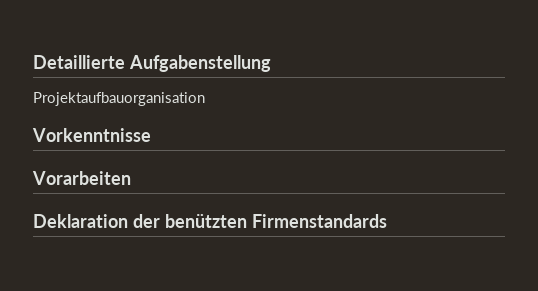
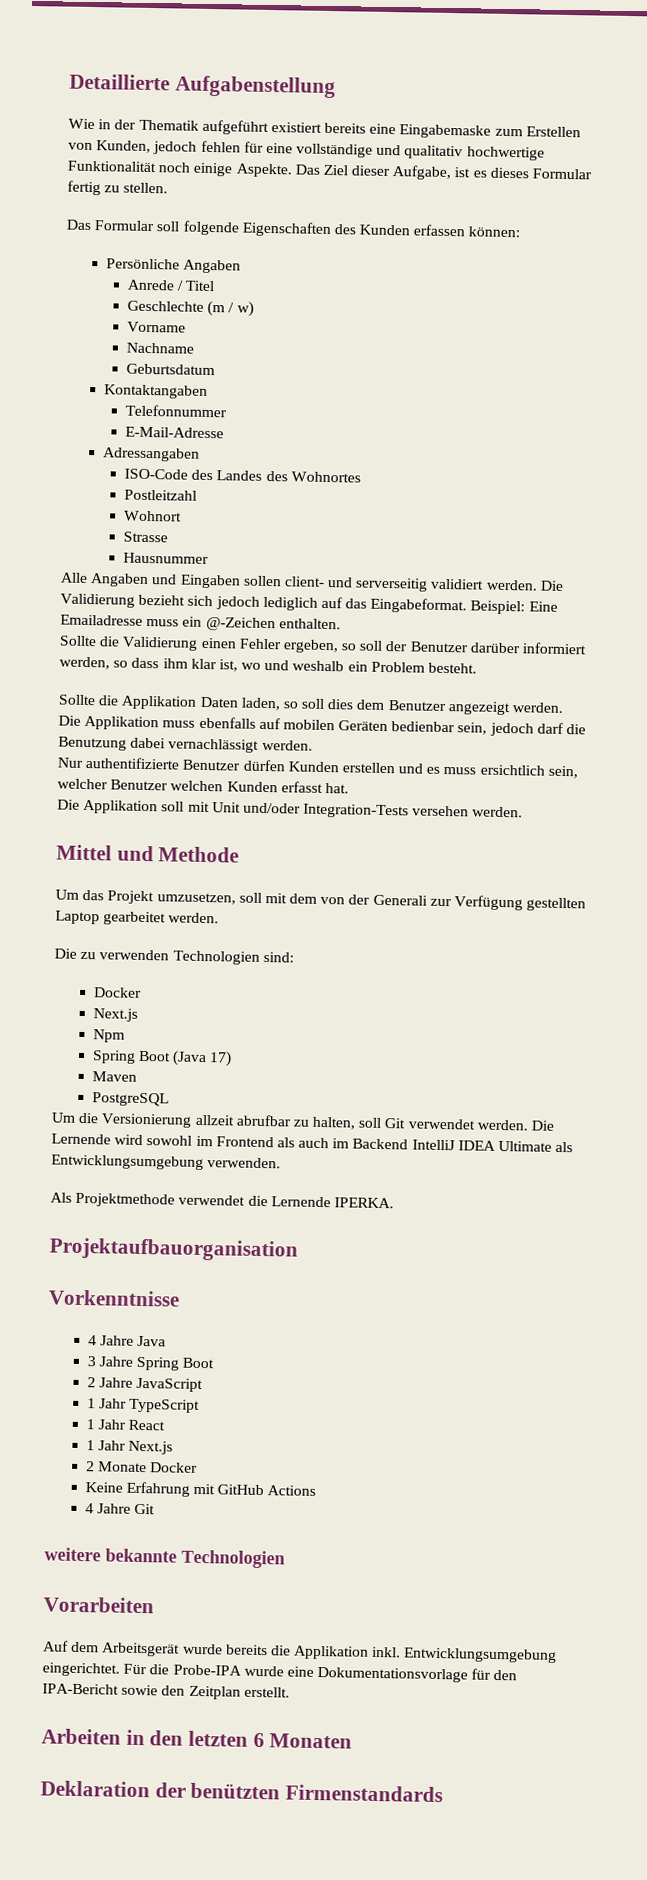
+ Wie in der Thematik aufgeführt existiert bereits eine Eingabemaske zum Erstellen von Kunden, jedoch fehlen für eine vollständige und qualitativ hochwertige Funktionalität noch einige Aspekte. Das Ziel dieser Aufgabe, ist es dieses Formular fertig zu stellen.
+ Das Formular soll folgende Eigenschaften des Kunden erfassen können:
+ Persönliche Angaben
+ Anrede / Titel
+ Geschlechte (m / w)
+ Vorname
+ Nachname
+ Geburtsdatum
+ Kontaktangaben
+ Telefonnummer
+ E-Mail-Adresse
+ Adressangaben
+ ISO-Code des Landes des Wohnortes
+ Postleitzahl
+ Wohnort
+ Strasse
+ Hausnummer
+ Alle Angaben und Eingaben sollen client- und serverseitig validiert werden. Die Validierung bezieht sich jedoch lediglich auf das Eingabeformat. Beispiel: Eine Emailadresse muss ein @-Zeichen enthalten.
+ Sollte die Validierung einen Fehler ergeben, so soll der Benutzer darüber informiert werden, so dass ihm klar ist, wo und weshalb ein Problem besteht.
+ Sollte die Applikation Daten laden, so soll dies dem Benutzer angezeigt werden.
+ Die Applikation muss ebenfalls auf mobilen Geräten bedienbar sein, jedoch darf die Benutzung dabei vernachlässigt werden.
+ Nur authentifizierte Benutzer dürfen Kunden erstellen und es muss ersichtlich sein, welcher Benutzer welchen Kunden erfasst hat.
+ Die Applikation soll mit Unit und/oder Integration-Tests versehen werden.
+ Mittel und Methode
+ Um das Projekt umzusetzen, soll mit dem von der Generali zur Verfügung gestellten Laptop gearbeitet werden.
+ Die zu verwenden Technologien sind:
+ Docker
+ Next.js
+ Npm
+ Spring Boot (Java 17)
+ Maven
+ PostgreSQL
+ Um die Versionierung allzeit abrufbar zu halten, soll Git verwendet werden. Die Lernende wird sowohl im Frontend als auch im Backend IntelliJ IDEA Ultimate als Entwicklungsumgebung verwenden.
+ Als Projektmethode verwendet die Lernende IPERKA.
  Projektaufbauorganisation
  Vorkenntnisse
+ 4 Jahre Java
+ 3 Jahre Spring Boot
+ 2 Jahre JavaScript
+ 1 Jahr TypeScript
+ 1 Jahr React
+ 1 Jahr Next.js
+ 2 Monate Docker
+ Keine Erfahrung mit GitHub Actions
+ 4 Jahre Git
+ weitere bekannte Technologien
  Vorarbeiten
+ Auf dem Arbeitsgerät wurde bereits die Applikation inkl. Entwicklungsumgebung eingerichtet. Für die Probe-IPA wurde eine Dokumentationsvorlage für den IPA-Bericht sowie den Zeitplan erstellt.
+ Arbeiten in den letzten 6 Monaten

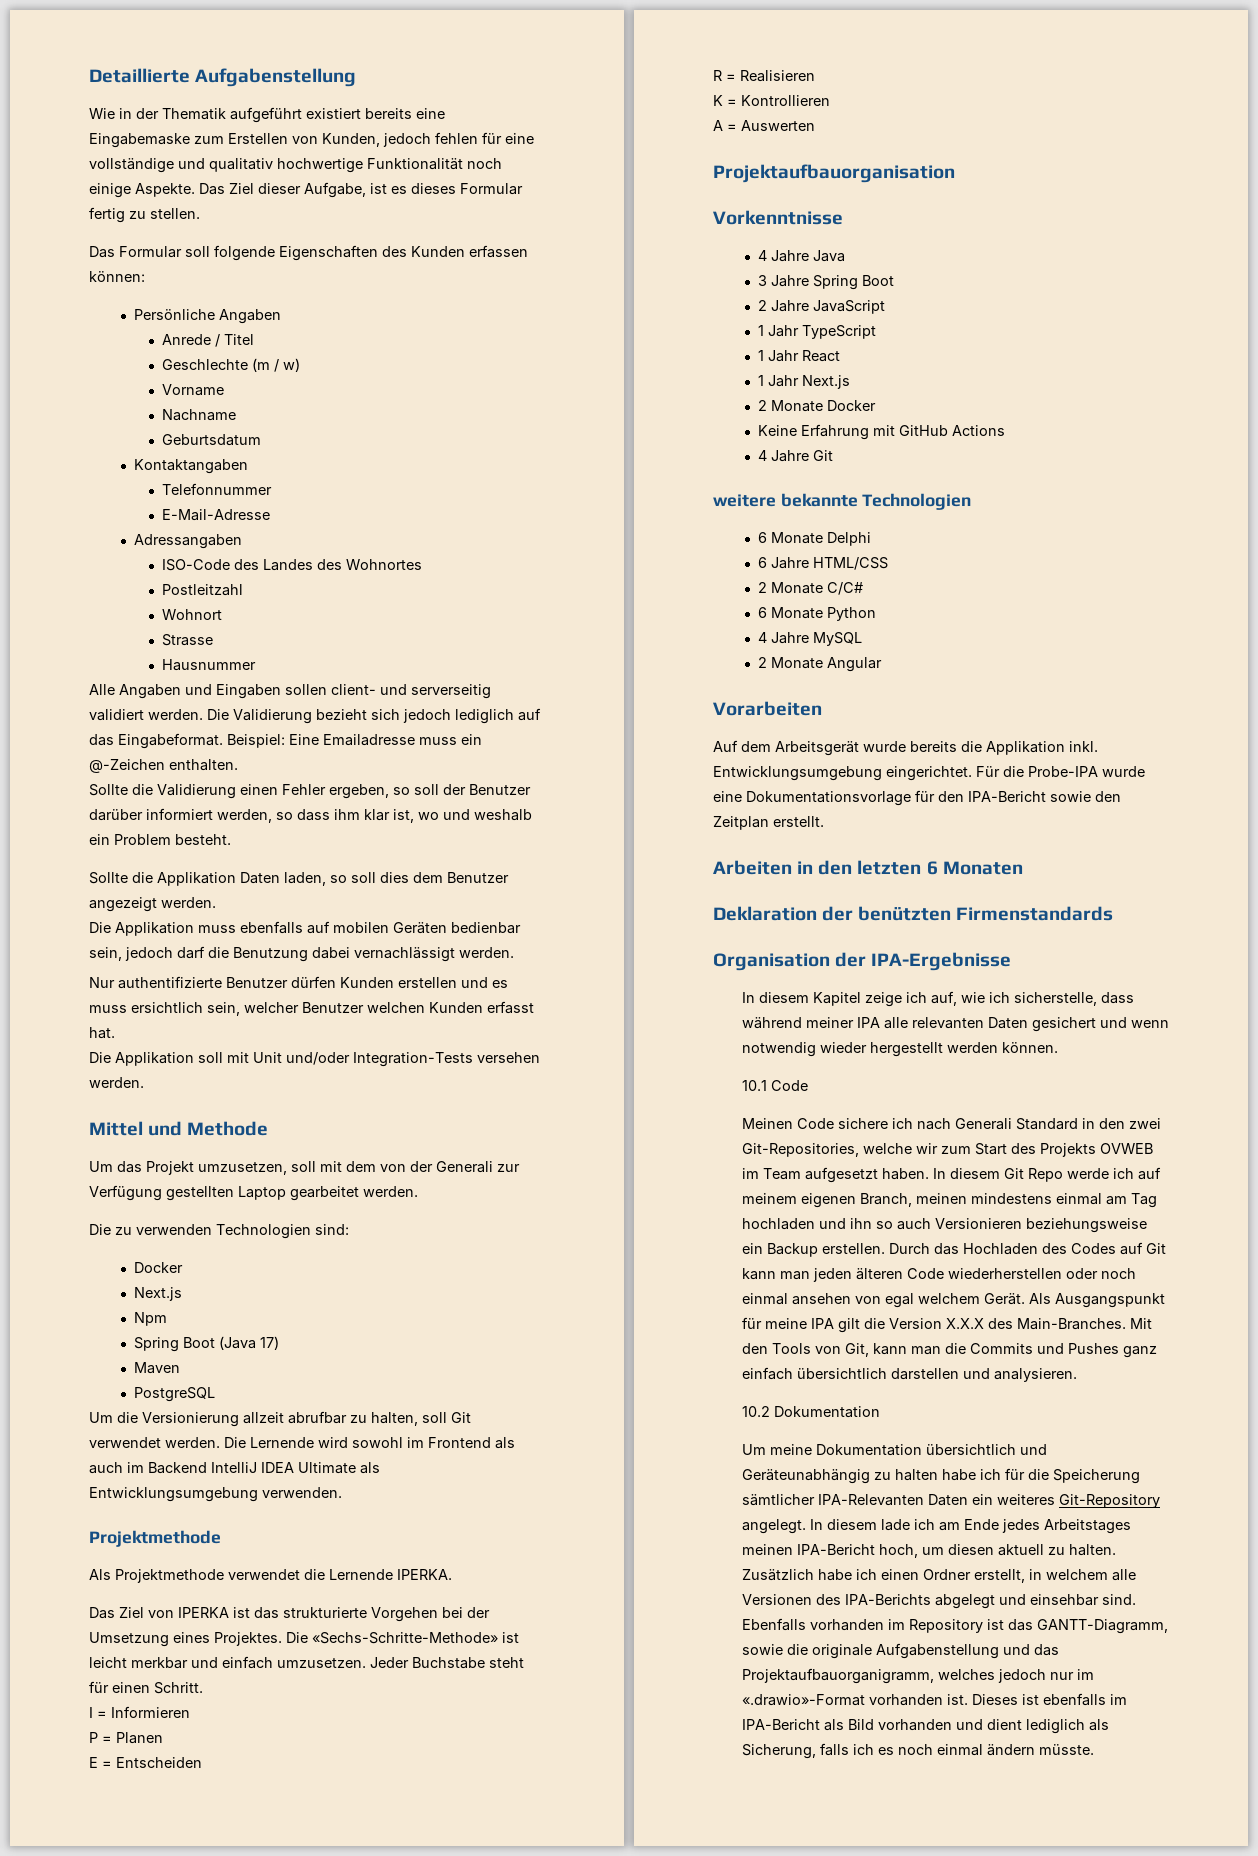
  Die Lernende wird sowohl im Frontend als auch im Backend IntelliJ IDEA Ultimate als Entwicklungsumgebung verwenden.
+ Projektmethode
+ Das Ziel von IPERKA ist das strukturierte Vorgehen bei der Umsetzung eines Projektes. Die «Sechs-Schritte-Methode» ist leicht merkbar und einfach umzusetzen. Jeder Buchstabe steht für einen Schritt.
+ I = Informieren
+ P = Planen
+ E = Entscheiden
+ R = Realisieren
+ K = Kontrollieren
+ A = Auswerten
+ 6 Monate Delphi
+ 6 Jahre HTML/CSS
+ 2 Monate C/C#
+ 6 Monate Python
+ 4 Jahre MySQL
+ 2 Monate Angular
+ Organisation der IPA-Ergebnisse
+ In diesem Kapitel zeige ich auf, wie ich sicherstelle, dass während meiner IPA alle relevanten Daten gesichert und wenn notwendig wieder hergestellt werden können.
+ 10.1 Code
+ Meinen Code sichere ich nach Generali Standard in den zwei Git-Repositories, welche wir zum Start des Projekts OVWEB im Team aufgesetzt haben. In diesem Git Repo werde ich auf meinem eigenen Branch, meinen mindestens einmal am Tag hochladen und ihn so auch Versionieren beziehungsweise ein Backup erstellen. Durch das Hochladen des Codes auf Git kann man jeden älteren Code wiederherstellen oder noch einmal ansehen von egal welchem Gerät. Als Ausgangspunkt für meine IPA gilt die Version X.X.X des Main-Branches. Mit den Tools von Git, kann man die Commits und Pushes ganz einfach übersichtlich darstellen und analysieren.
+ 10.2 Dokumentation
+ Um meine Dokumentation übersichtlich und Geräteunabhängig zu halten habe ich für die Speicherung sämtlicher IPA-Relevanten Daten ein weiteres Git-Repository angelegt. In diesem lade ich am Ende jedes Arbeitstages meinen IPA-Bericht hoch, um diesen aktuell zu halten. Zusätzlich habe ich einen Ordner erstellt, in welchem alle Versionen des IPA-Berichts abgelegt und einsehbar sind. Ebenfalls vorhanden im Repository ist das GANTT-Diagramm, sowie die originale Aufgabenstellung und das Projektaufbauorganigramm, welches jedoch nur im «.drawio»-Format vorhanden ist. Dieses ist ebenfalls im IPA-Bericht als Bild vorhanden und dient lediglich als Sicherung, falls ich es noch einmal ändern müsste.

